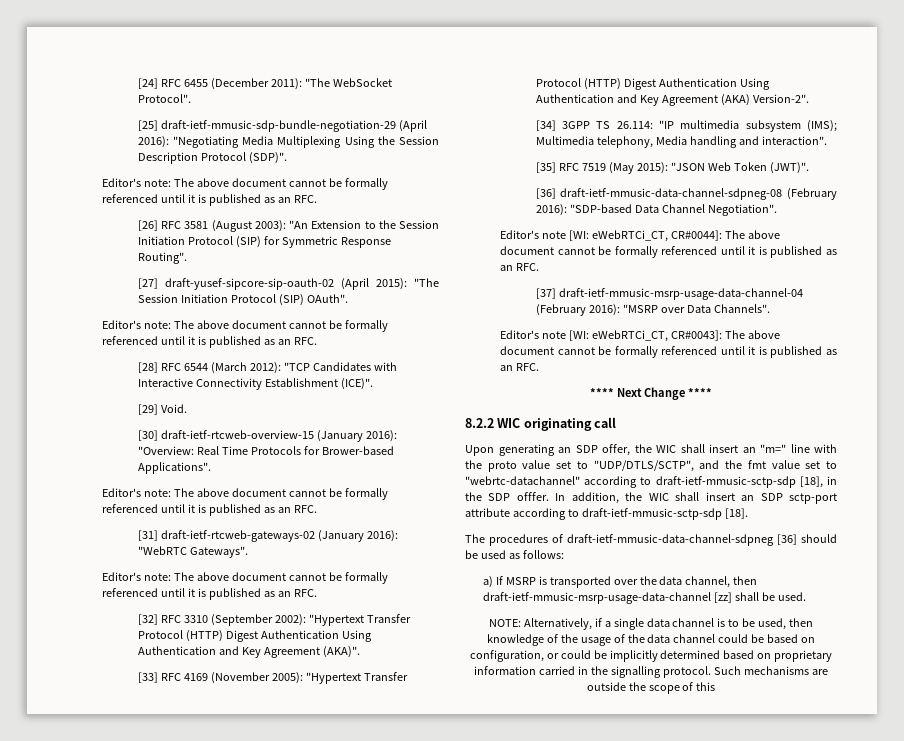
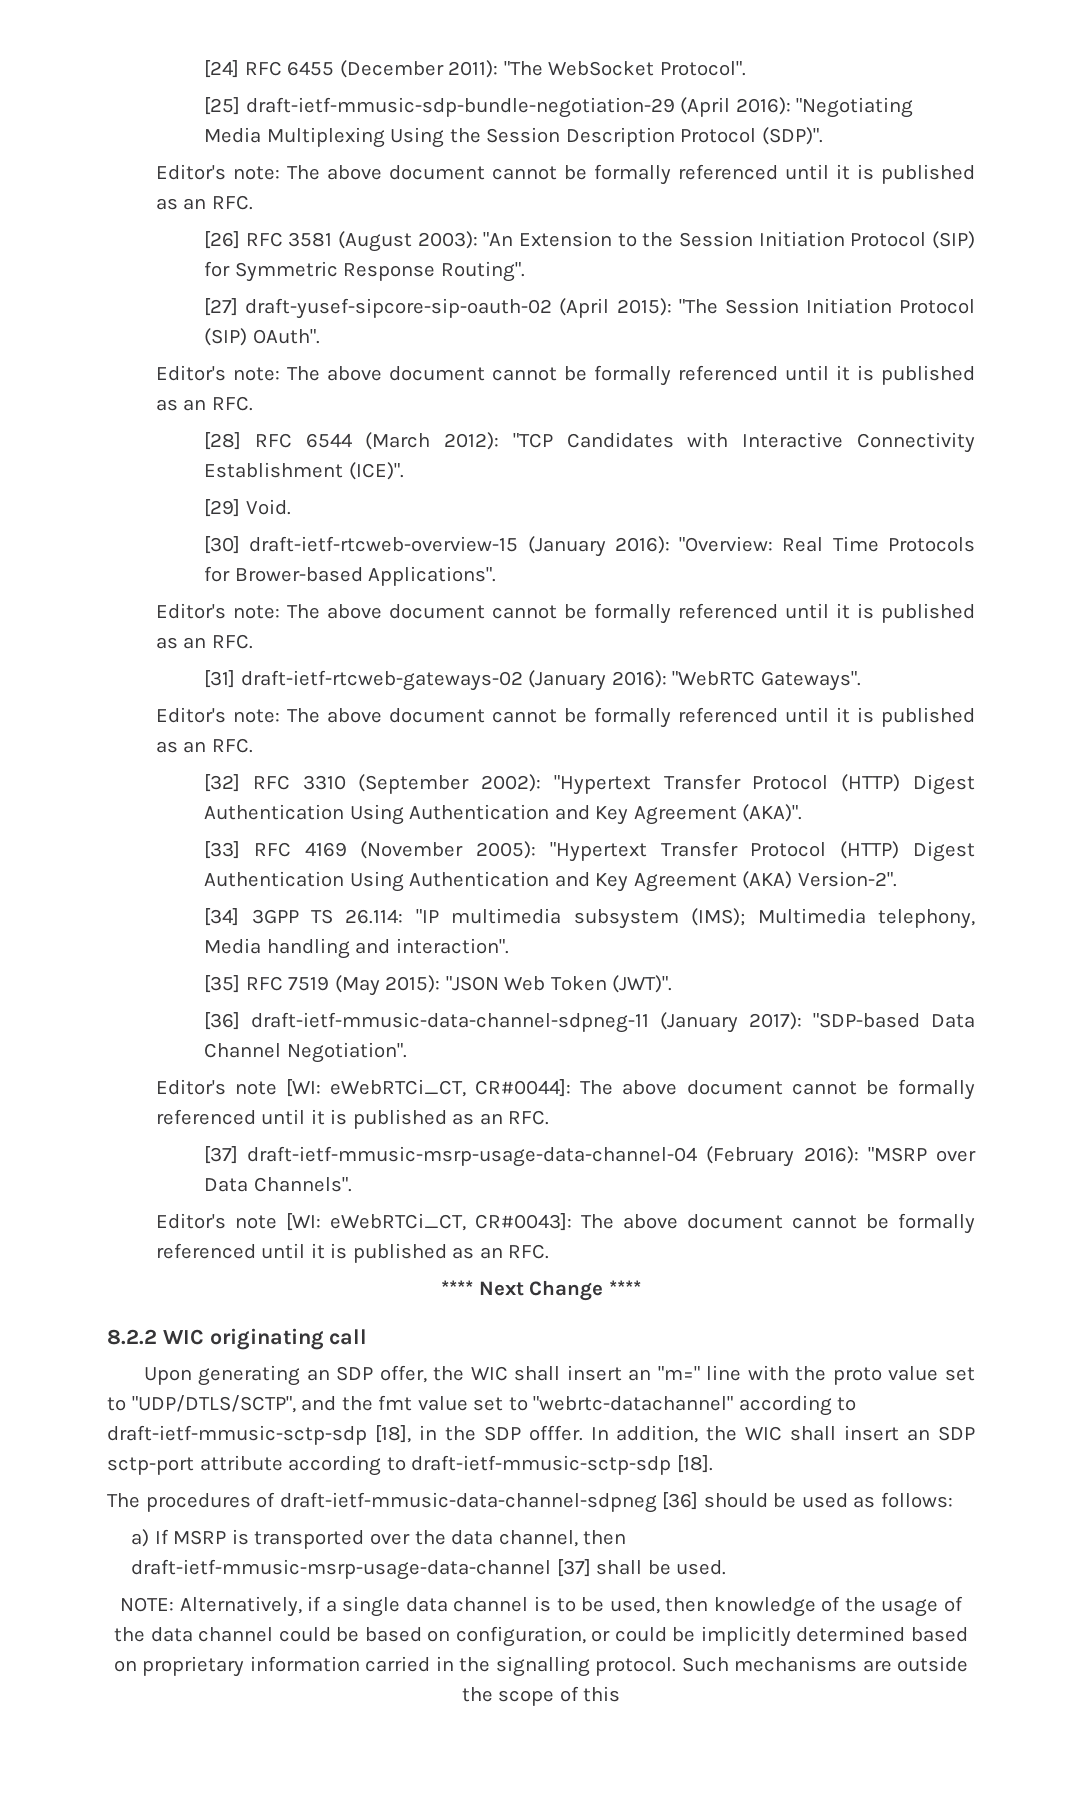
- [36] draft-ietf-mmusic-data-channel-sdpneg-08 (February 2016): "SDP-based Data Channel Negotiation".
+ [36] draft-ietf-mmusic-data-channel-sdpneg-11 (January 2017): "SDP-based Data Channel Negotiation".
- a) If MSRP is transported over the data channel, then draft-ietf-mmusic-msrp-usage-data-channel [zz] shall be used.
+ a) If MSRP is transported over the data channel, then draft-ietf-mmusic-msrp-usage-data-channel [37] shall be used.

